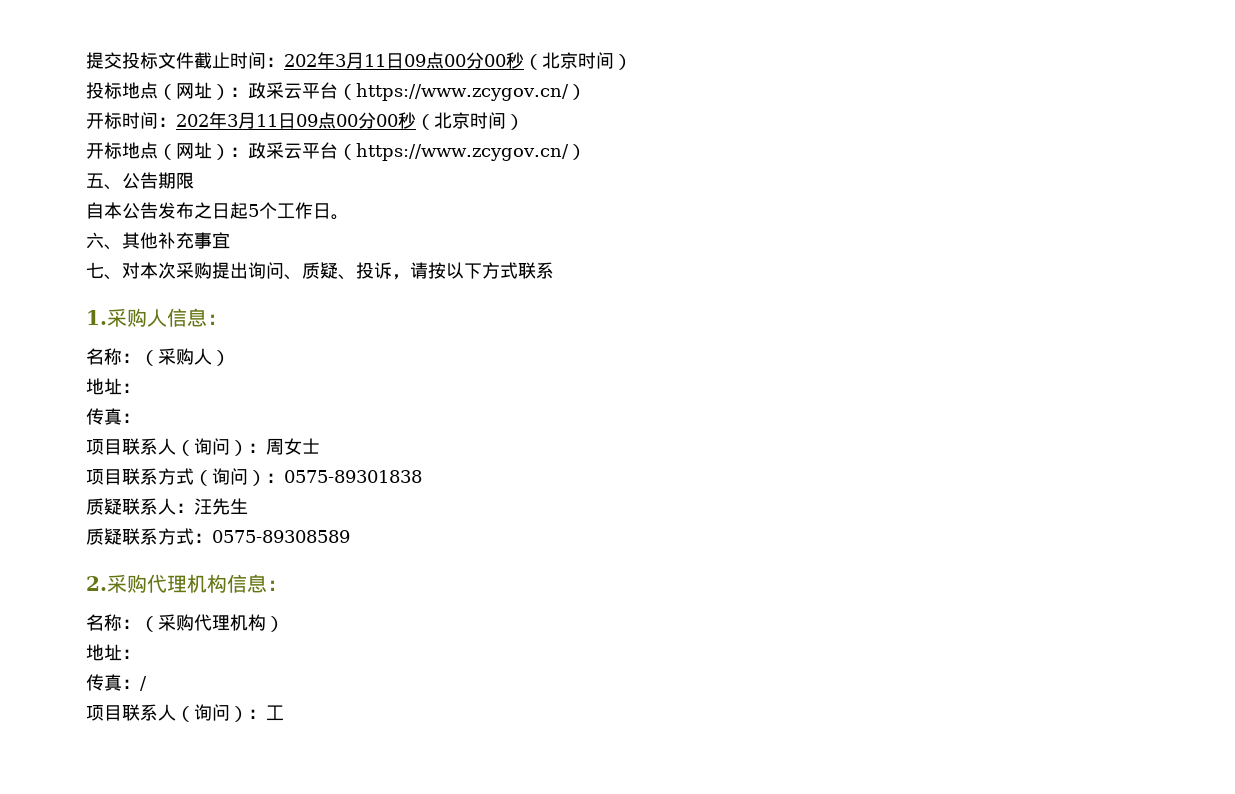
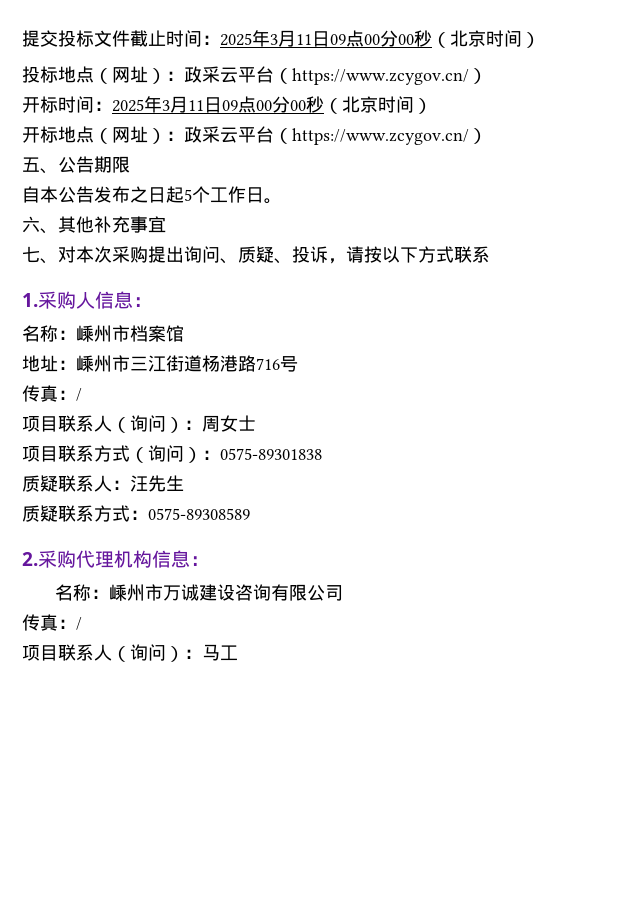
- 提交投标文件截止时间：202年3月11日09点00分00秒（北京时间）
+ 提交投标文件截止时间：2025年3月11日09点00分00秒（北京时间）
- 开标时间：202年3月11日09点00分00秒（北京时间）
+ 开标时间：2025年3月11日09点00分00秒（北京时间）
- 名称：（采购人）
- 地址：
- 传真：
+ 名称：嵊州市档案馆
+ 地址：嵊州市三江街道杨港路716号
+ 传真：/
- 名称：（采购代理机构）
- 地址：
+ 名称：嵊州市万诚建设咨询有限公司
  传真：/
- 项目联系人（询问）：工
+ 项目联系人（询问）：马工

